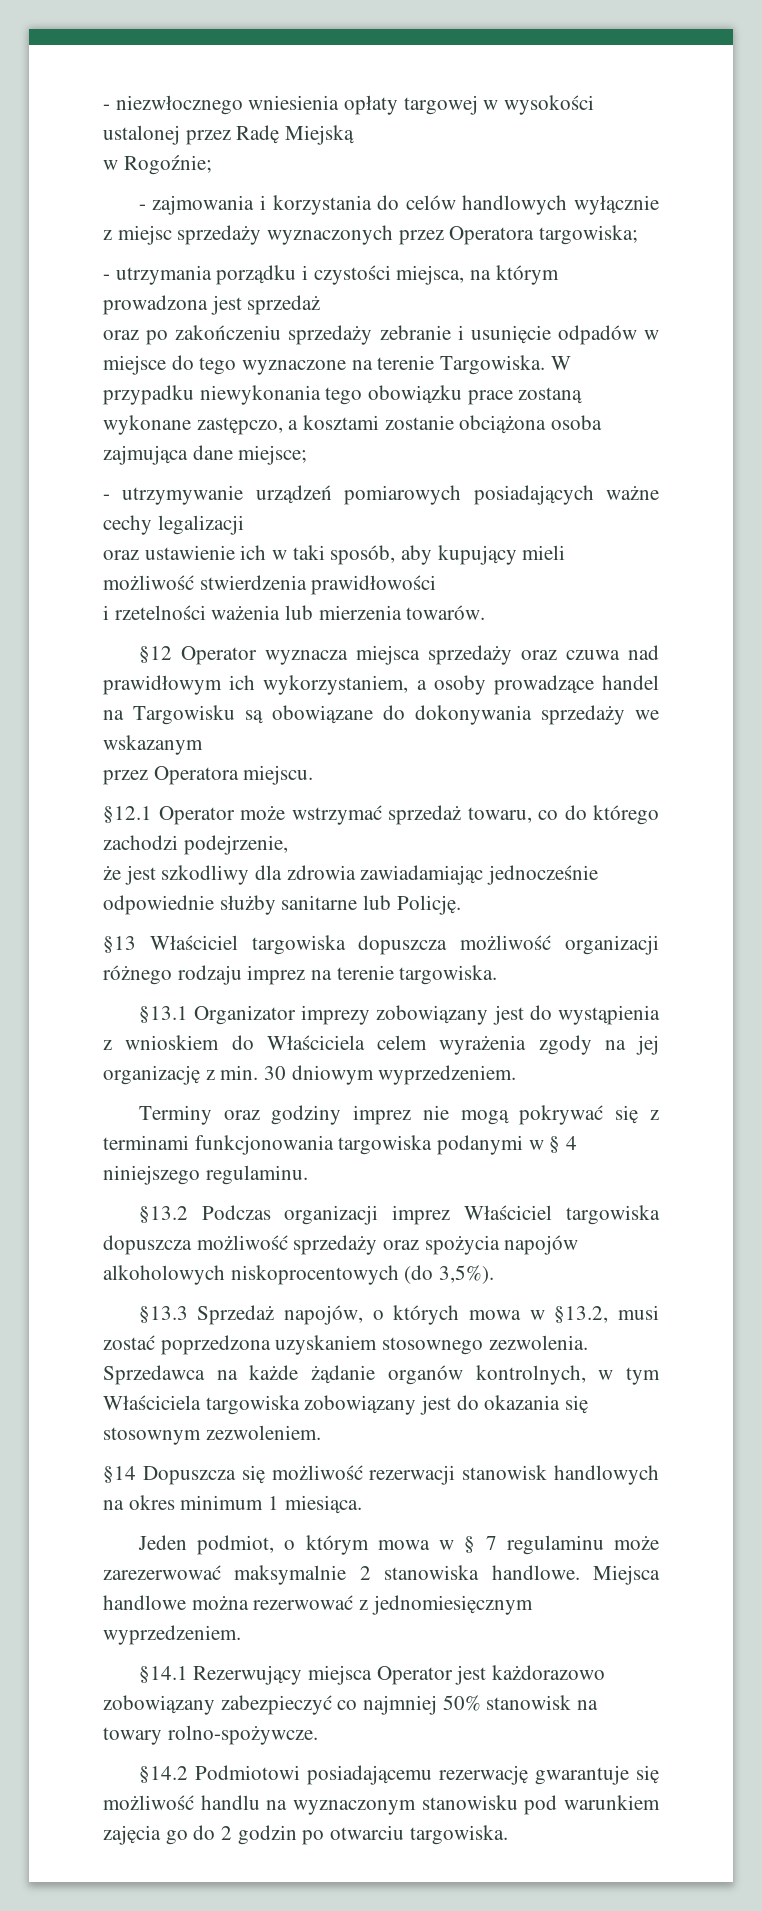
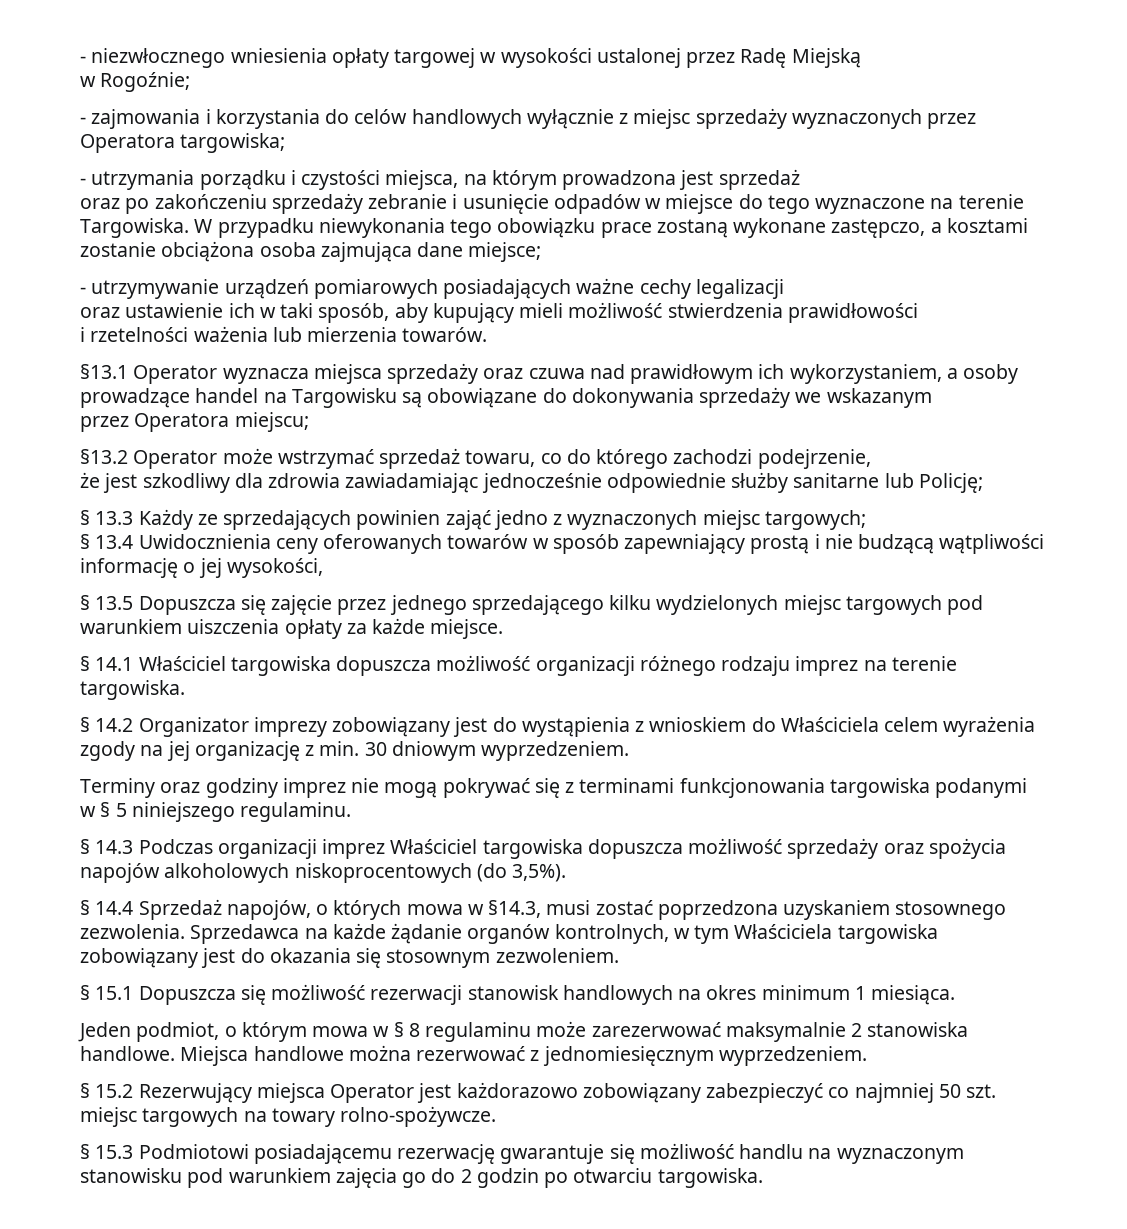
- §12 Operator wyznacza miejsca sprzedaży oraz czuwa nad prawidłowym ich wykorzystaniem, a osoby prowadzące handel na Targowisku są obowiązane do dokonywania sprzedaży we wskazanym
+ §13.1 Operator wyznacza miejsca sprzedaży oraz czuwa nad prawidłowym ich wykorzystaniem, a osoby prowadzące handel na Targowisku są obowiązane do dokonywania sprzedaży we wskazanym
- przez Operatora miejscu.
- §12.1 Operator może wstrzymać sprzedaż towaru, co do którego zachodzi podejrzenie,
+ przez Operatora miejscu;
+ §13.2 Operator może wstrzymać sprzedaż towaru, co do którego zachodzi podejrzenie,
- że jest szkodliwy dla zdrowia zawiadamiając jednocześnie odpowiednie służby sanitarne lub Policję.
- §13 Właściciel targowiska dopuszcza możliwość organizacji różnego rodzaju imprez na terenie targowiska.
+ że jest szkodliwy dla zdrowia zawiadamiając jednocześnie odpowiednie służby sanitarne lub Policję;
+ § 13.3 Każdy ze sprzedających powinien zająć jedno z wyznaczonych miejsc targowych;
+ § 13.4 Uwidocznienia ceny oferowanych towarów w sposób zapewniający prostą i nie budzącą wątpliwości informację o jej wysokości,
+ § 13.5 Dopuszcza się zajęcie przez jednego sprzedającego kilku wydzielonych miejsc targowych pod warunkiem uiszczenia opłaty za każde miejsce.
+ § 14.1 Właściciel targowiska dopuszcza możliwość organizacji różnego rodzaju imprez na terenie targowiska.
- §13.1 Organizator imprezy zobowiązany jest do wystąpienia z wnioskiem do Właściciela celem wyrażenia zgody na jej organizację z min. 30 dniowym wyprzedzeniem.
+ § 14.2 Organizator imprezy zobowiązany jest do wystąpienia z wnioskiem do Właściciela celem wyrażenia zgody na jej organizację z min. 30 dniowym wyprzedzeniem.
- Terminy oraz godziny imprez nie mogą pokrywać się z terminami funkcjonowania targowiska podanymi w § 4 niniejszego regulaminu.
+ Terminy oraz godziny imprez nie mogą pokrywać się z terminami funkcjonowania targowiska podanymi w § 5 niniejszego regulaminu.
- §13.2 Podczas organizacji imprez Właściciel targowiska dopuszcza możliwość sprzedaży oraz spożycia napojów alkoholowych niskoprocentowych (do 3,5%).
+ § 14.3 Podczas organizacji imprez Właściciel targowiska dopuszcza możliwość sprzedaży oraz spożycia napojów alkoholowych niskoprocentowych (do 3,5%).
- §13.3 Sprzedaż napojów, o których mowa w §13.2, musi zostać poprzedzona uzyskaniem stosownego zezwolenia.
+ § 14.4 Sprzedaż napojów, o których mowa w §14.3, musi zostać poprzedzona uzyskaniem stosownego zezwolenia.
- §14 Dopuszcza się możliwość rezerwacji stanowisk handlowych na okres minimum 1 miesiąca.
+ § 15.1 Dopuszcza się możliwość rezerwacji stanowisk handlowych na okres minimum 1 miesiąca.
- Jeden podmiot, o którym mowa w § 7 regulaminu może zarezerwować maksymalnie 2 stanowiska handlowe.
+ Jeden podmiot, o którym mowa w § 8 regulaminu może zarezerwować maksymalnie 2 stanowiska handlowe.
- §14.1 Rezerwujący miejsca Operator jest każdorazowo zobowiązany zabezpieczyć co najmniej 50% stanowisk na towary rolno-spożywcze.
+ § 15.2 Rezerwujący miejsca Operator jest każdorazowo zobowiązany zabezpieczyć co najmniej 50 szt. miejsc targowych na towary rolno-spożywcze.
- §14.2 Podmiotowi posiadającemu rezerwację gwarantuje się możliwość handlu na wyznaczonym stanowisku pod warunkiem zajęcia go do 2 godzin po otwarciu targowiska.
+ § 15.3 Podmiotowi posiadającemu rezerwację gwarantuje się możliwość handlu na wyznaczonym stanowisku pod warunkiem zajęcia go do 2 godzin po otwarciu targowiska.

